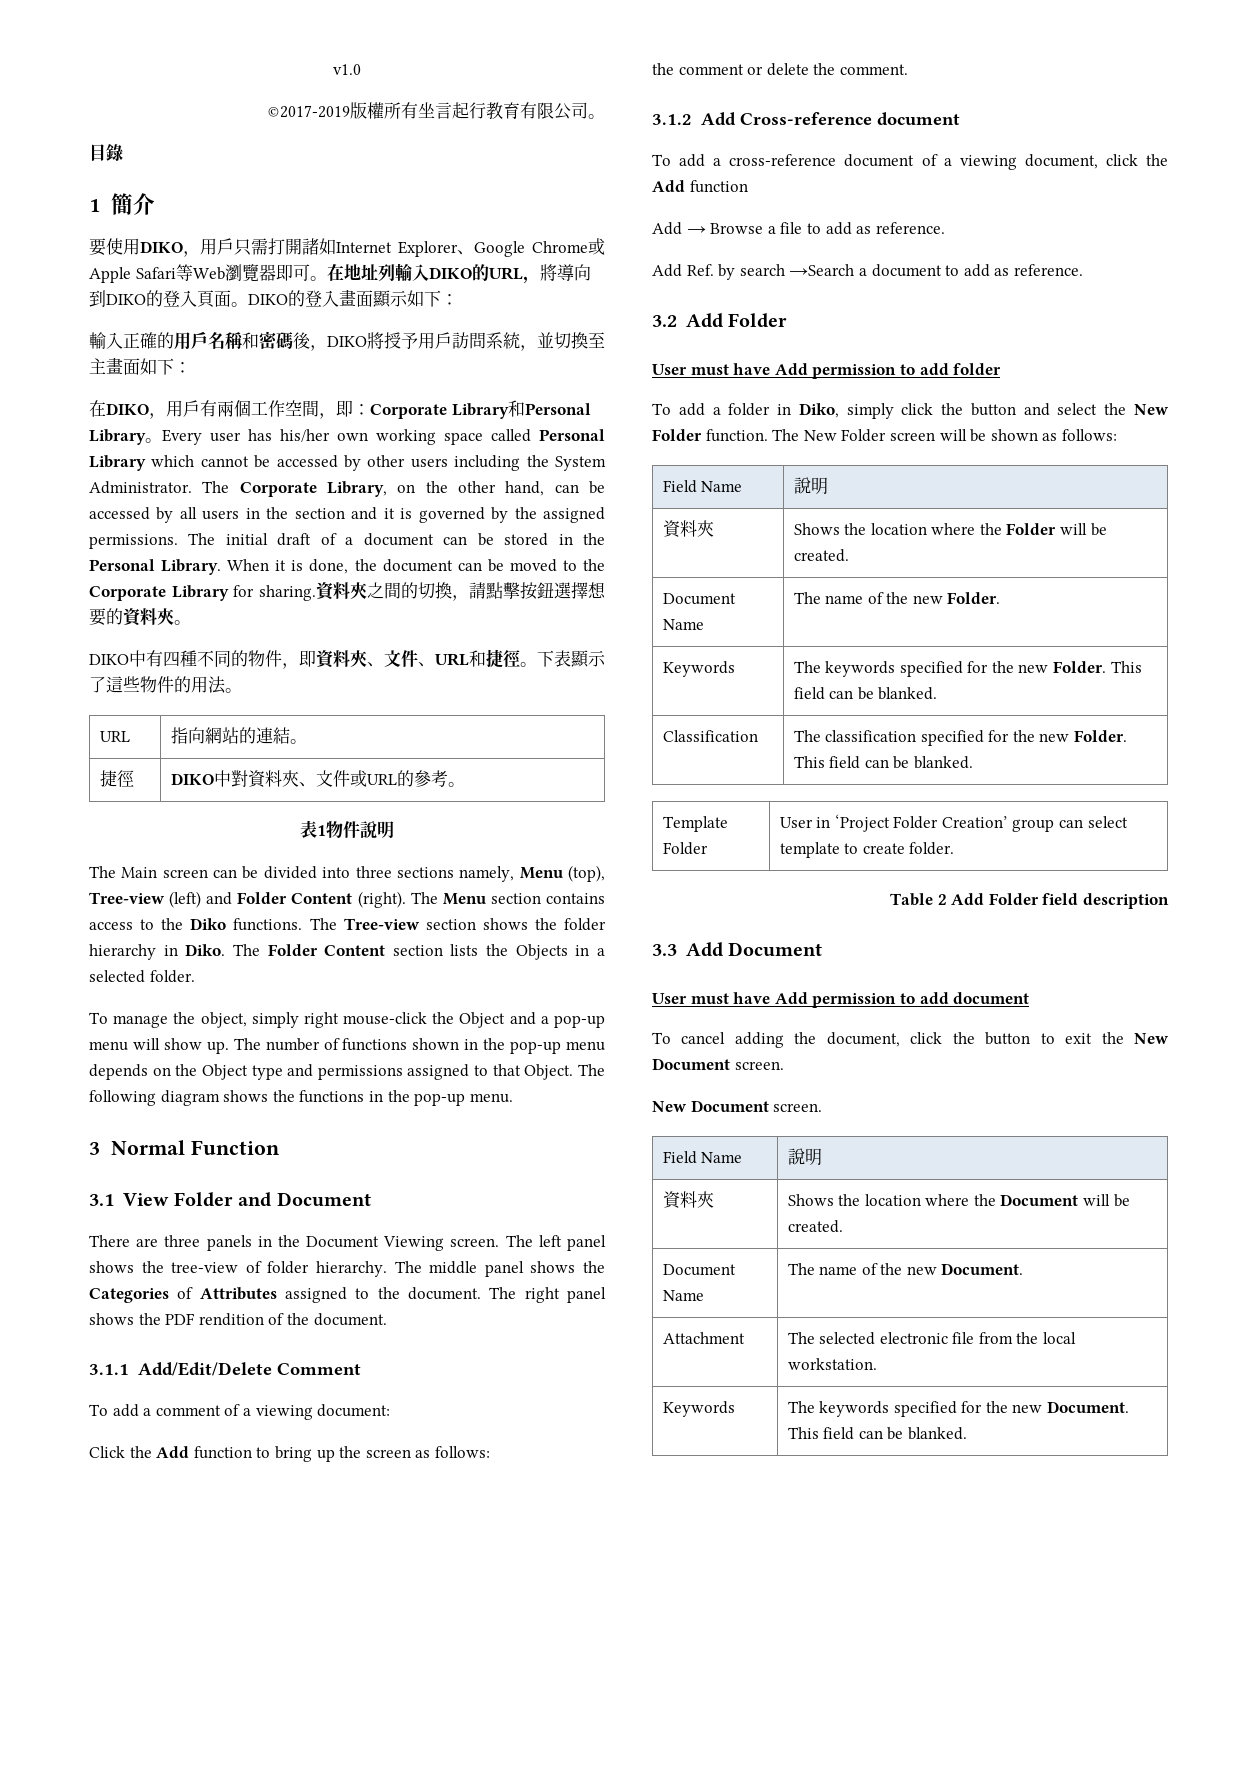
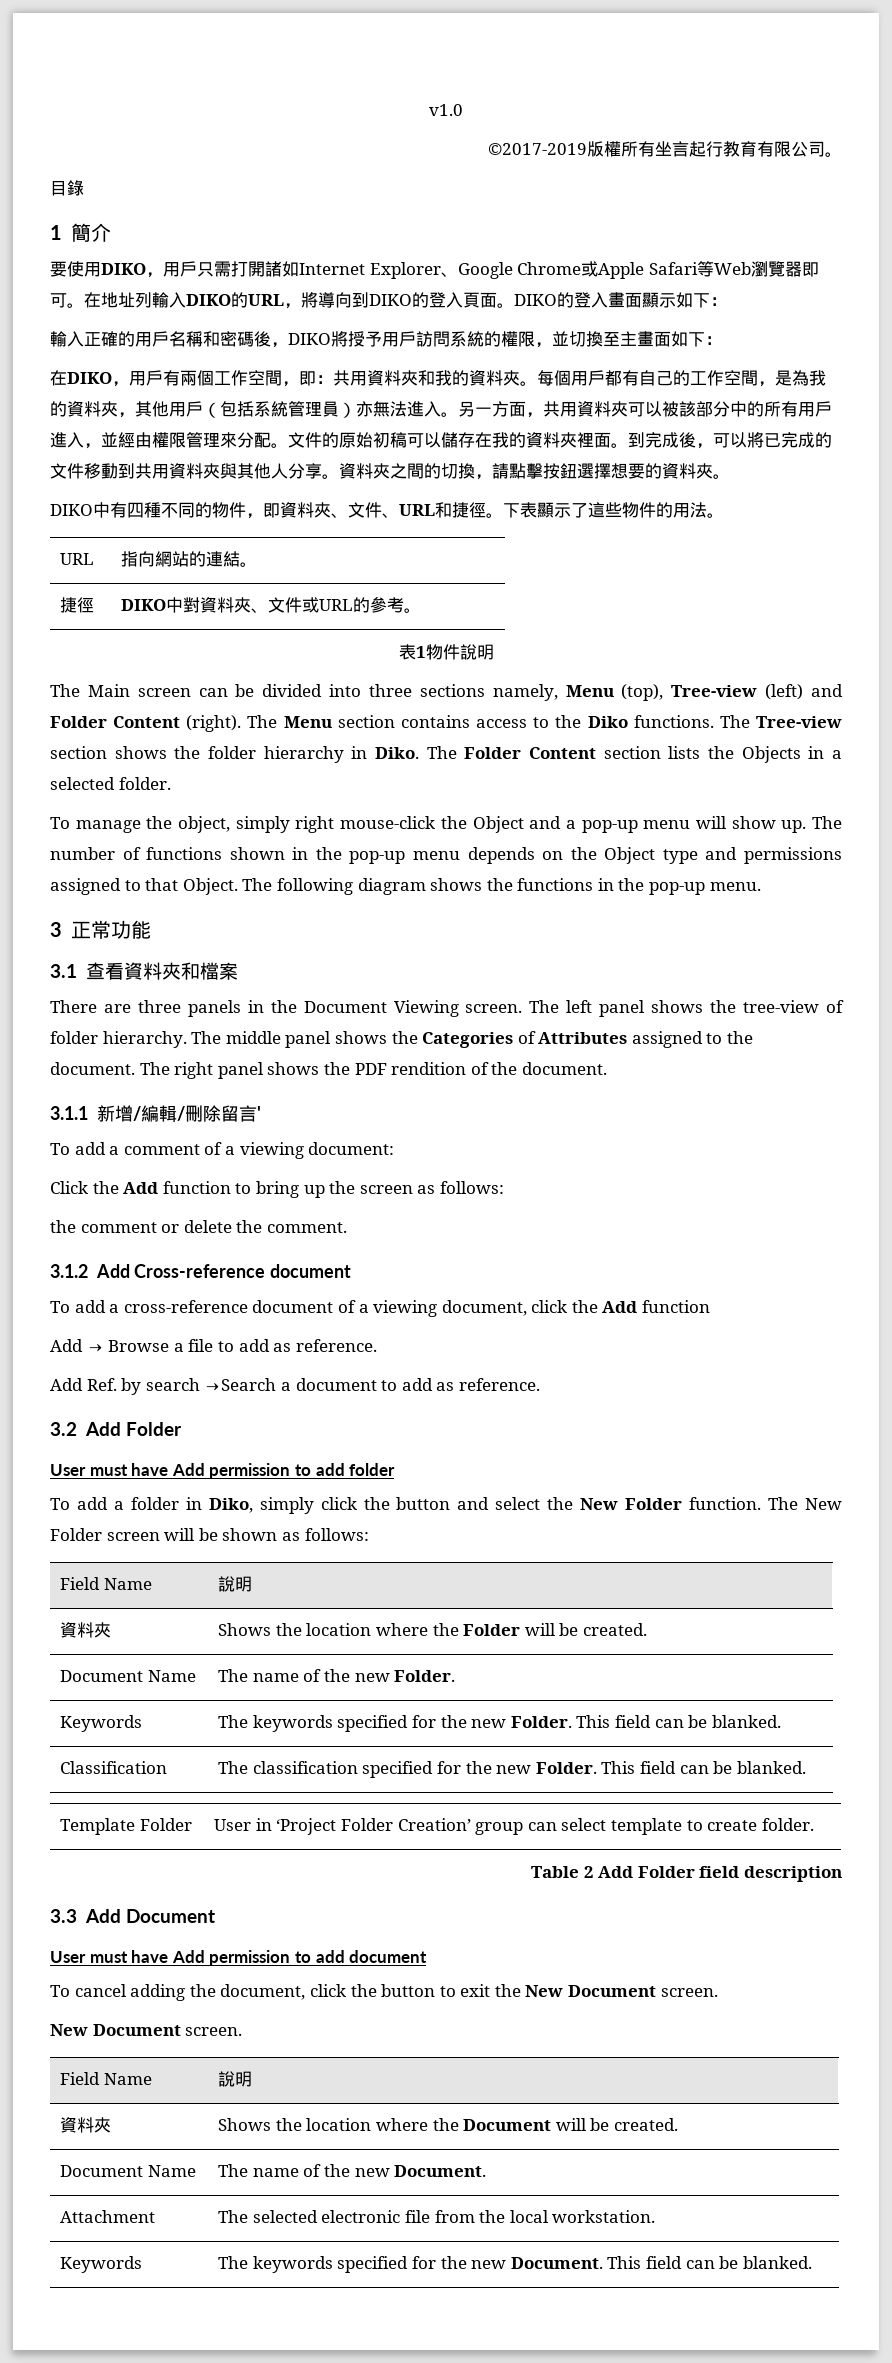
- 輸入正確的用戶名稱和密碼後，DIKO將授予用戶訪問系統，並切換至主畫面如下：
+ 輸入正確的用戶名稱和密碼後，DIKO將授予用戶訪問系統的權限，並切換至主畫面如下：
- 在DIKO，用戶有兩個工作空間，即：Corporate Library和Personal Library。Every user has his/her own working space called Personal Library which cannot be accessed by other users including the System Administrator. The Corporate Library, on the other hand, can be accessed by all users in the section and it is governed by the assigned permissions. The initial draft of a document can be stored in the Personal Library. When it is done, the document can be moved to the Corporate Library for sharing.
+ 在DIKO，用戶有兩個工作空間，即：共用資料夾和我的資料夾。每個用戶都有自己的工作空間，是為我的資料夾，其他用戶（包括系統管理員）亦無法進入。另一方面，共用資料夾可以被該部分中的所有用戶進入，並經由權限管理來分配。文件的原始初稿可以儲存在我的資料夾裡面。到完成後，可以將已完成的文件移動到共用資料夾與其他人分享。
- 3 Normal Function
+ 3正常功能
- 3.1 View Folder and Document
+ 3.1查看資料夾和檔案
- 3.1.1 Add/Edit/Delete Comment
+ 3.1.1新增/編輯/刪除留言'

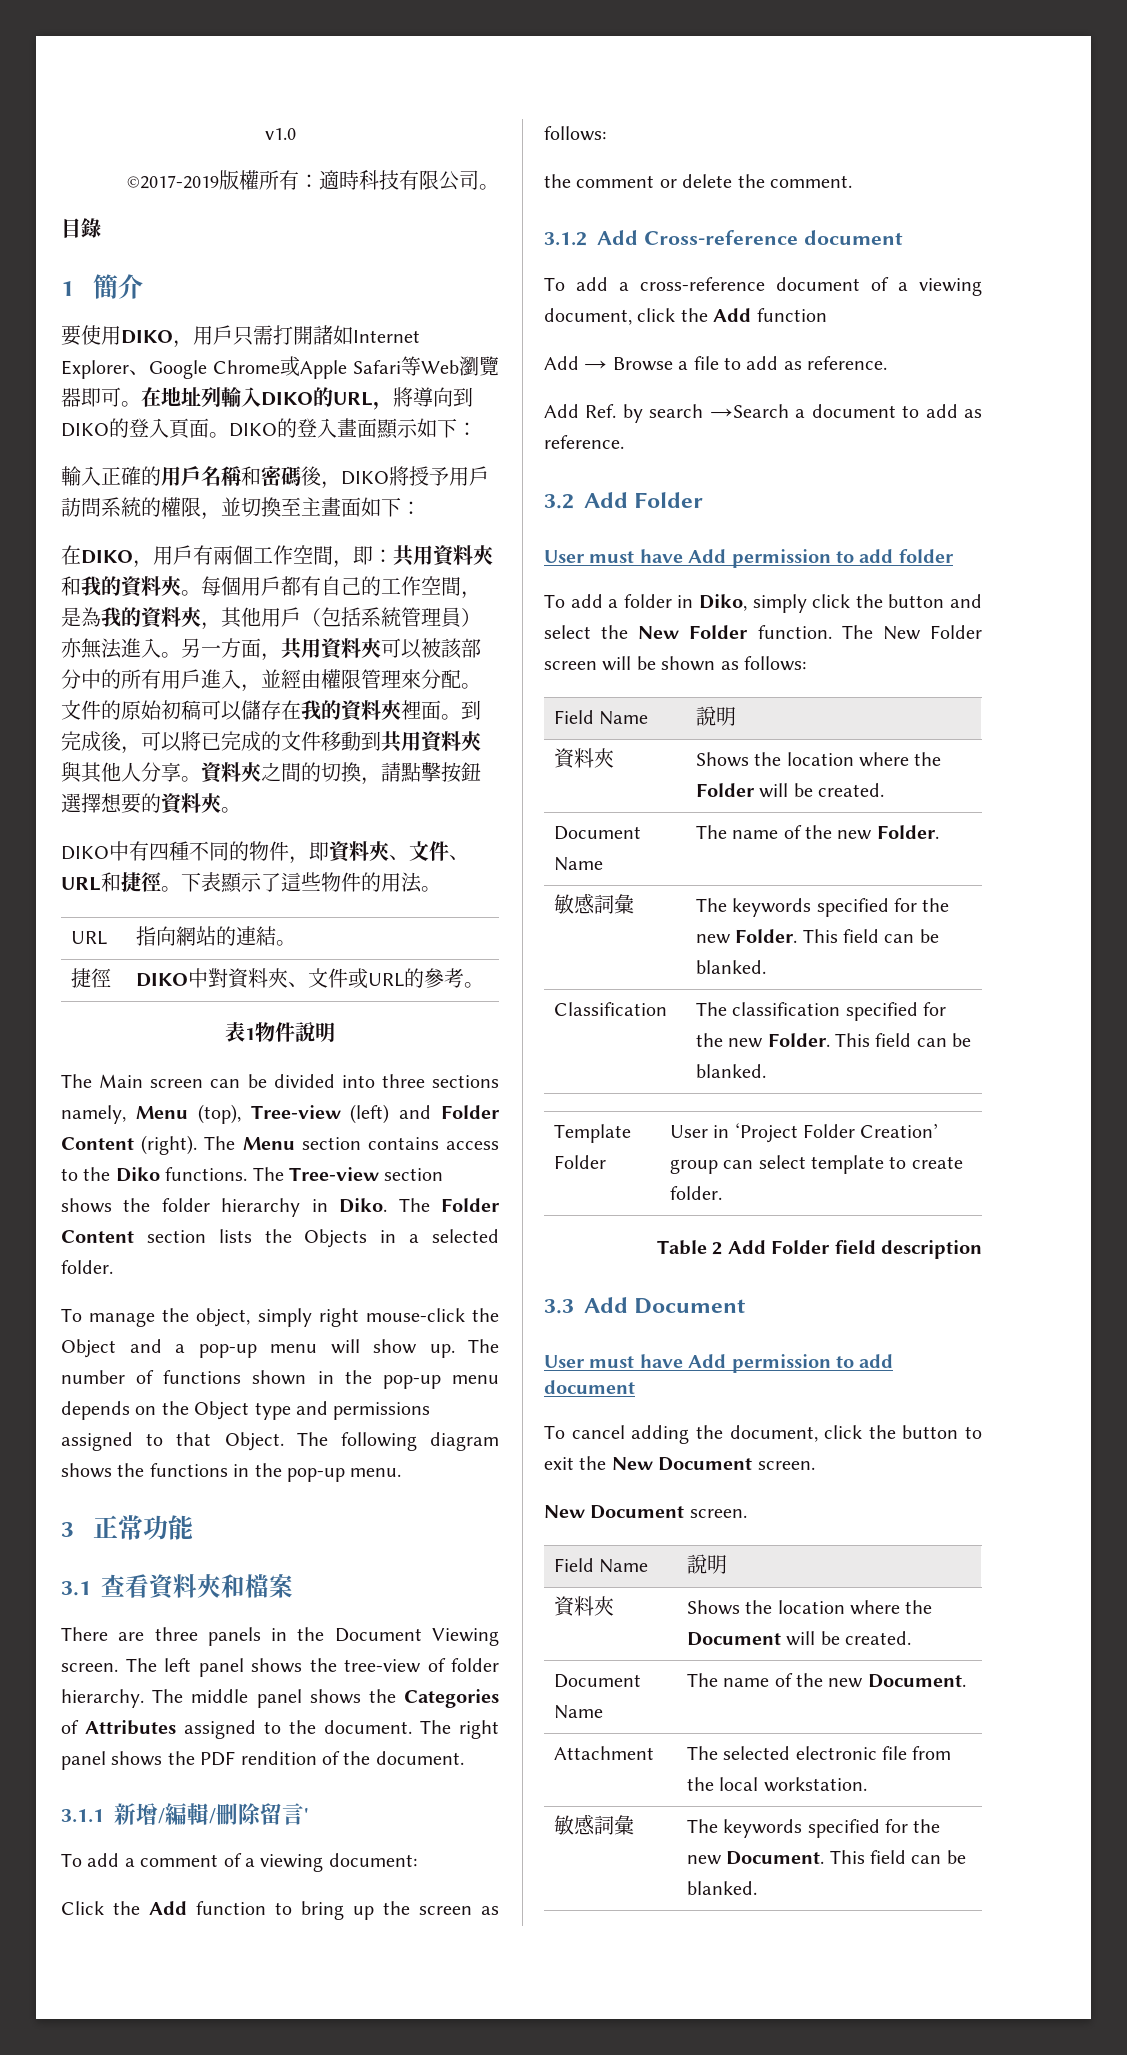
- ©2017-2019版權所有坐言起行教育有限公司。
+ ©2017-2019版權所有：適時科技有限公司。
- Keywords | The keywords specified for the new Folder. This field can be blanked.
+ 敏感詞彙 | The keywords specified for the new Folder. This field can be blanked.
- Keywords | The keywords specified for the new Document. This field can be blanked.
+ 敏感詞彙 | The keywords specified for the new Document. This field can be blanked.

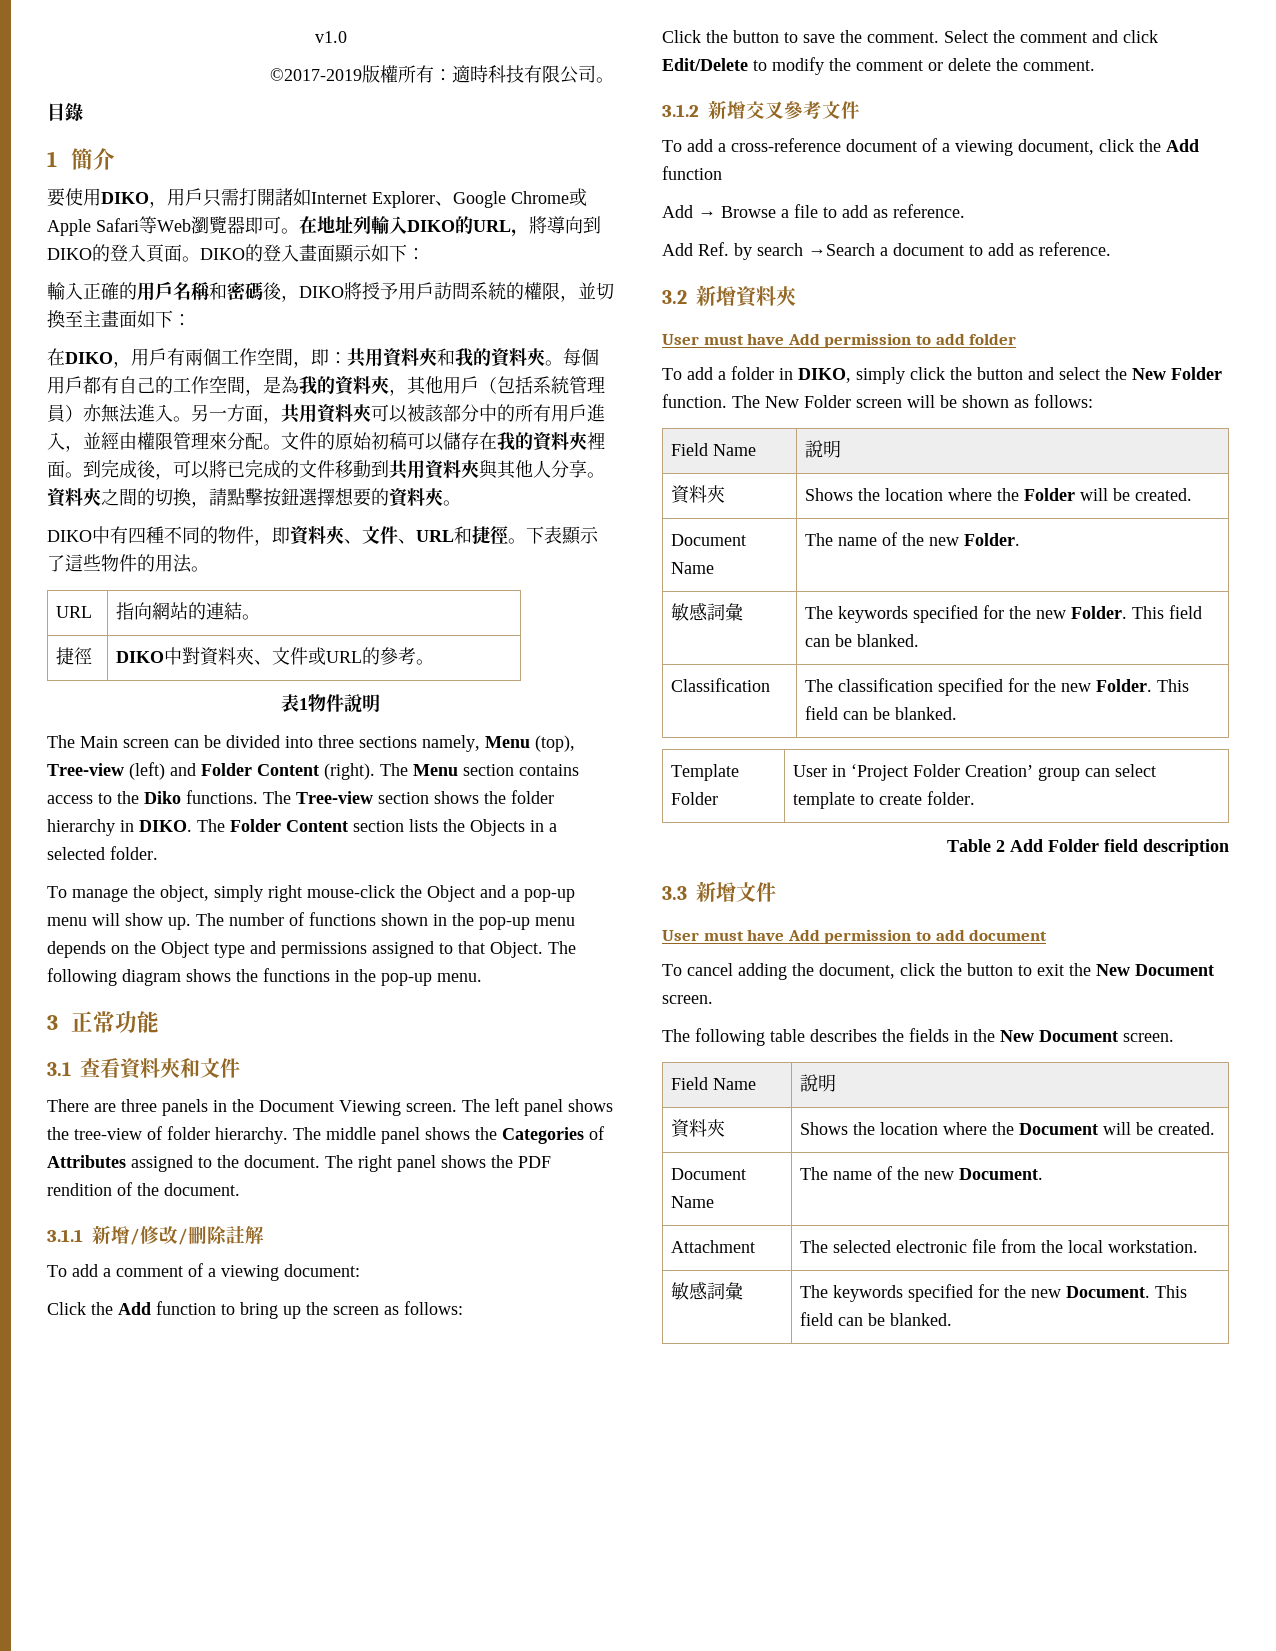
- The Tree-view section shows the folder hierarchy in Diko.
+ The Tree-view section shows the folder hierarchy in DIKO.
- 3.1查看資料夾和檔案
+ 3.1查看資料夾和文件
- 3.1.1新增/編輯/刪除留言'
+ 3.1.1新增/修改/刪除註解
- the comment or delete the comment.
+ Click the button to save the comment. Select the comment and click Edit/Delete to modify the comment or delete the comment.
- 3.1.2 Add Cross-reference document
+ 3.1.2新增交叉參考文件
- 3.2 Add Folder
+ 3.2新增資料夾
- To add a folder in Diko, simply click the button and select the New Folder function.
+ To add a folder in DIKO, simply click the button and select the New Folder function.
- 3.3 Add Document
+ 3.3新增文件
  To cancel adding the document, click the button to exit the New Document screen.
- New Document screen.
+ The following table describes the fields in the New Document screen.

